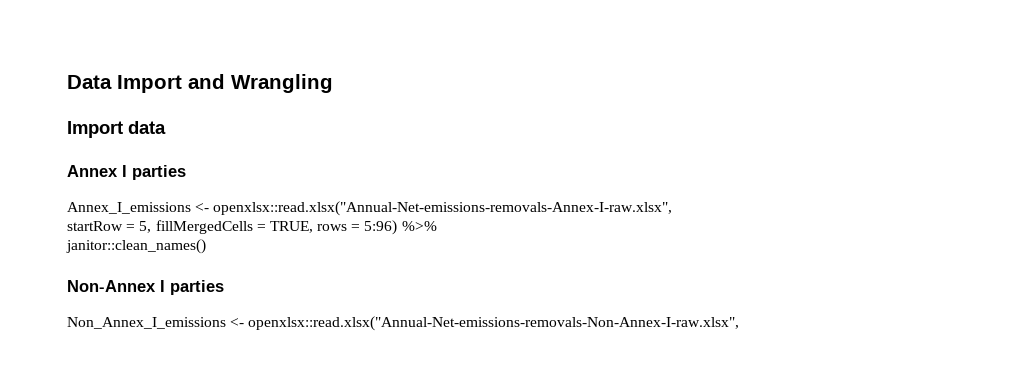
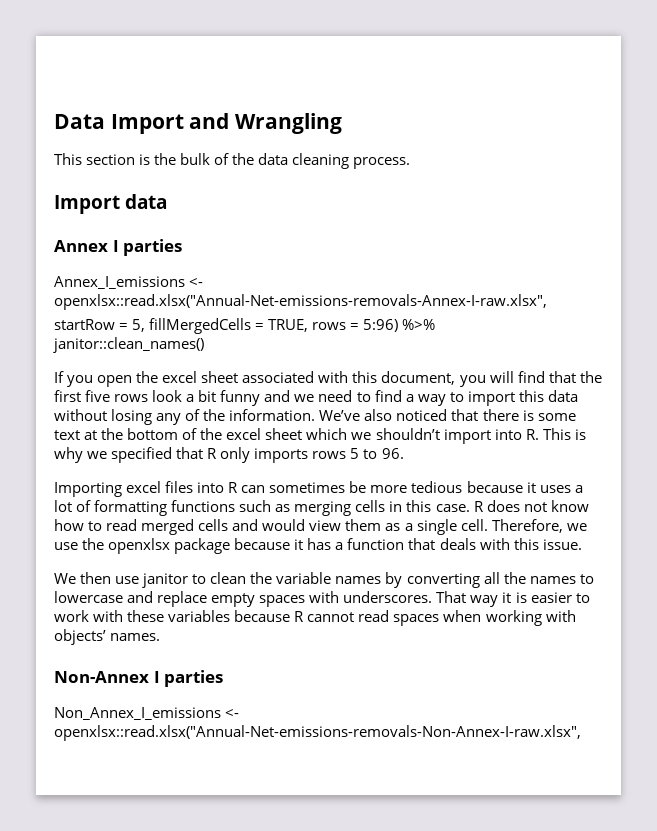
+ This section is the bulk of the data cleaning process.
+ If you open the excel sheet associated with this document, you will find that the first five rows look a bit funny and we need to find a way to import this data without losing any of the information. We’ve also noticed that there is some text at the bottom of the excel sheet which we shouldn’t import into R. This is why we specified that R only imports rows 5 to 96.
+ Importing excel files into R can sometimes be more tedious because it uses a lot of formatting functions such as merging cells in this case. R does not know how to read merged cells and would view them as a single cell. Therefore, we use the openxlsx package because it has a function that deals with this issue.
+ We then use janitor to clean the variable names by converting all the names to lowercase and replace empty spaces with underscores. That way it is easier to work with these variables because R cannot read spaces when working with objects’ names.

